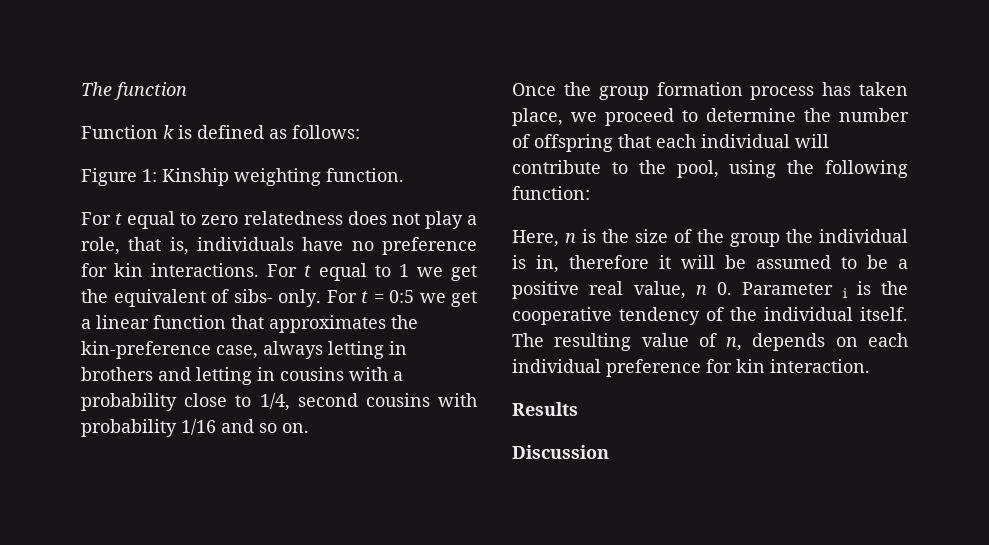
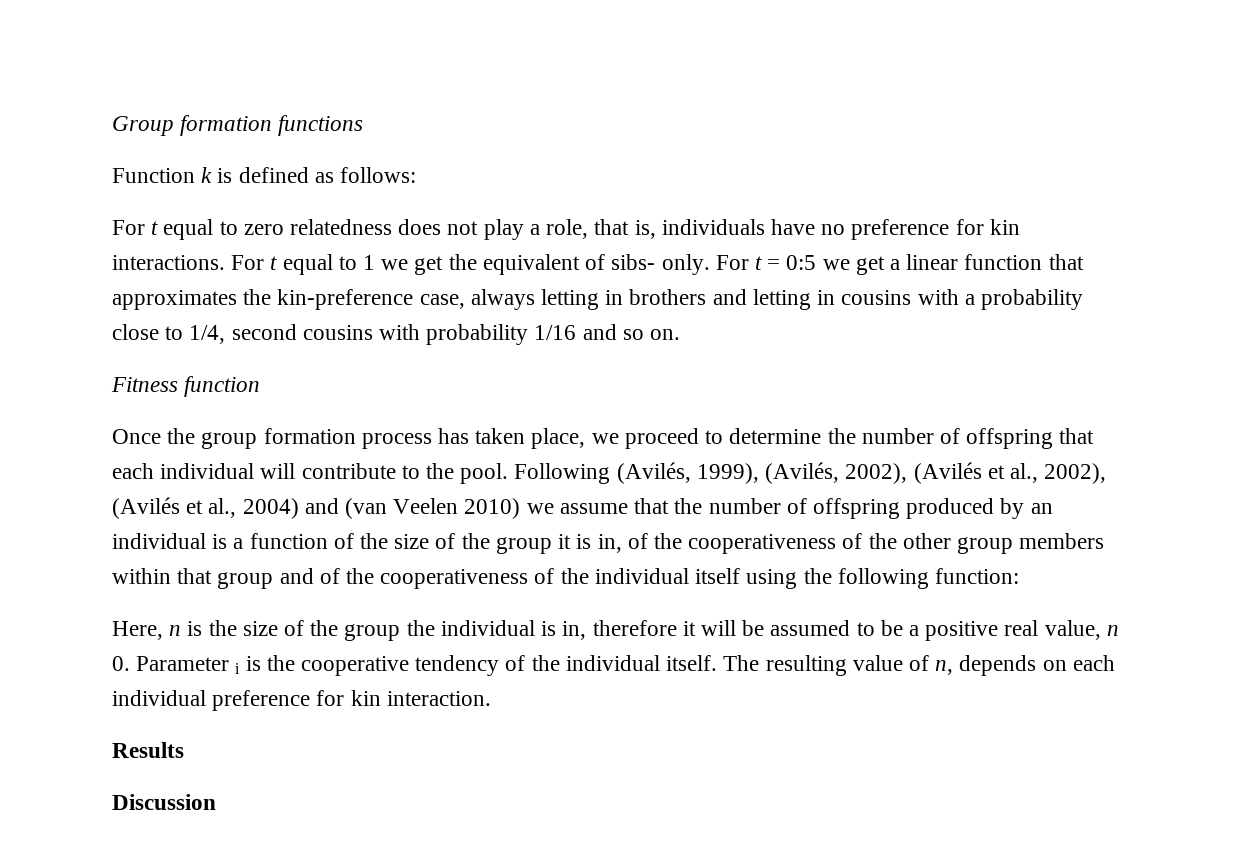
- The function
+ Group formation functions
- Figure 1: Kinship weighting function.
+ Fitness function
- Once the group formation process has taken place, we proceed to determine the number of offspring that each individual will contribute to the pool, using the following function:
+ Once the group formation process has taken place, we proceed to determine the number of offspring that each individual will contribute to the pool. Following (Avilés, 1999), (Avilés, 2002), (Avilés et al., 2002), (Avilés et al., 2004) and (van Veelen 2010) we assume that the number of offspring produced by an individual is a function of the size of the group it is in, of the cooperativeness of the other group members within that group and of the cooperativeness of the individual itself using the following function:

